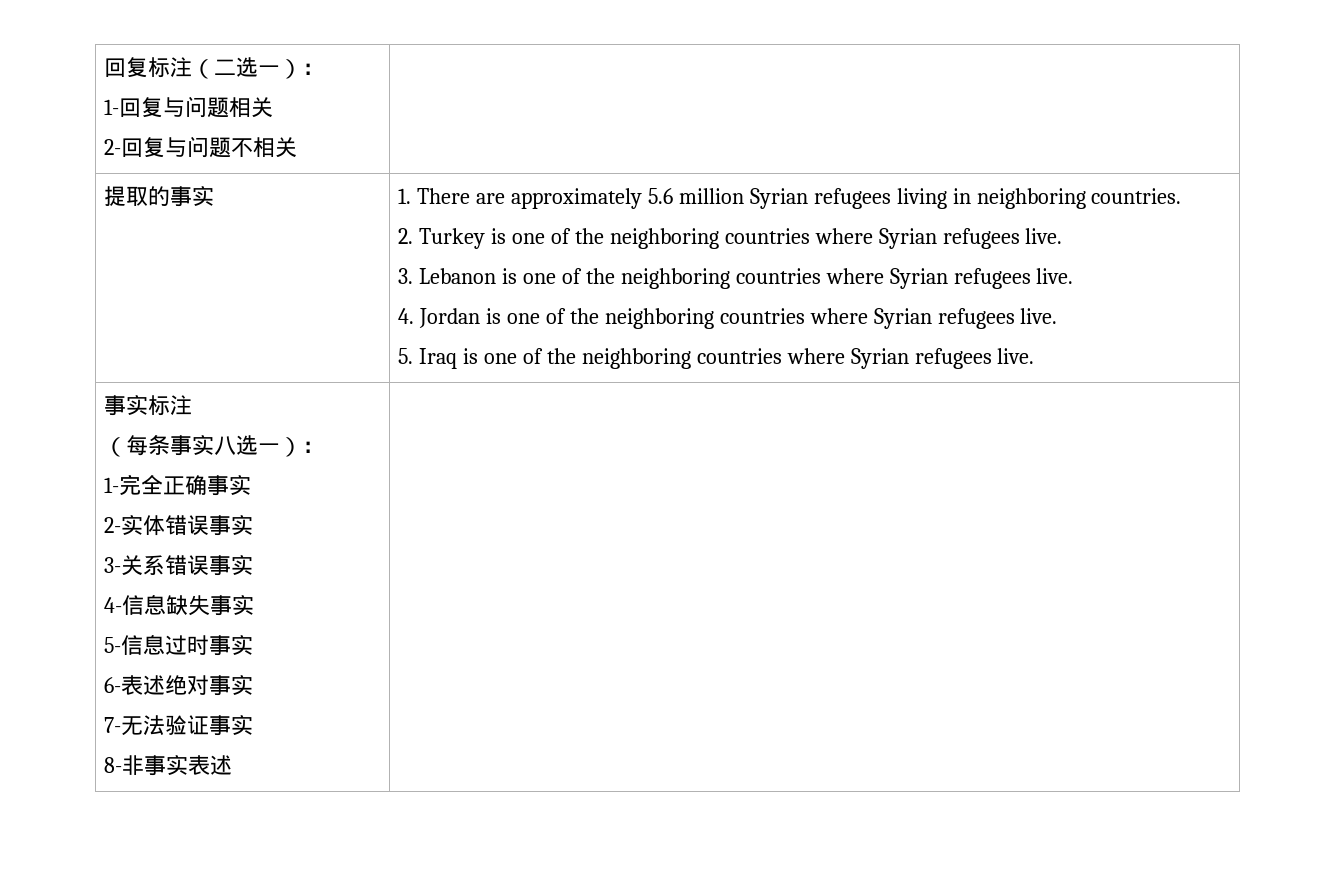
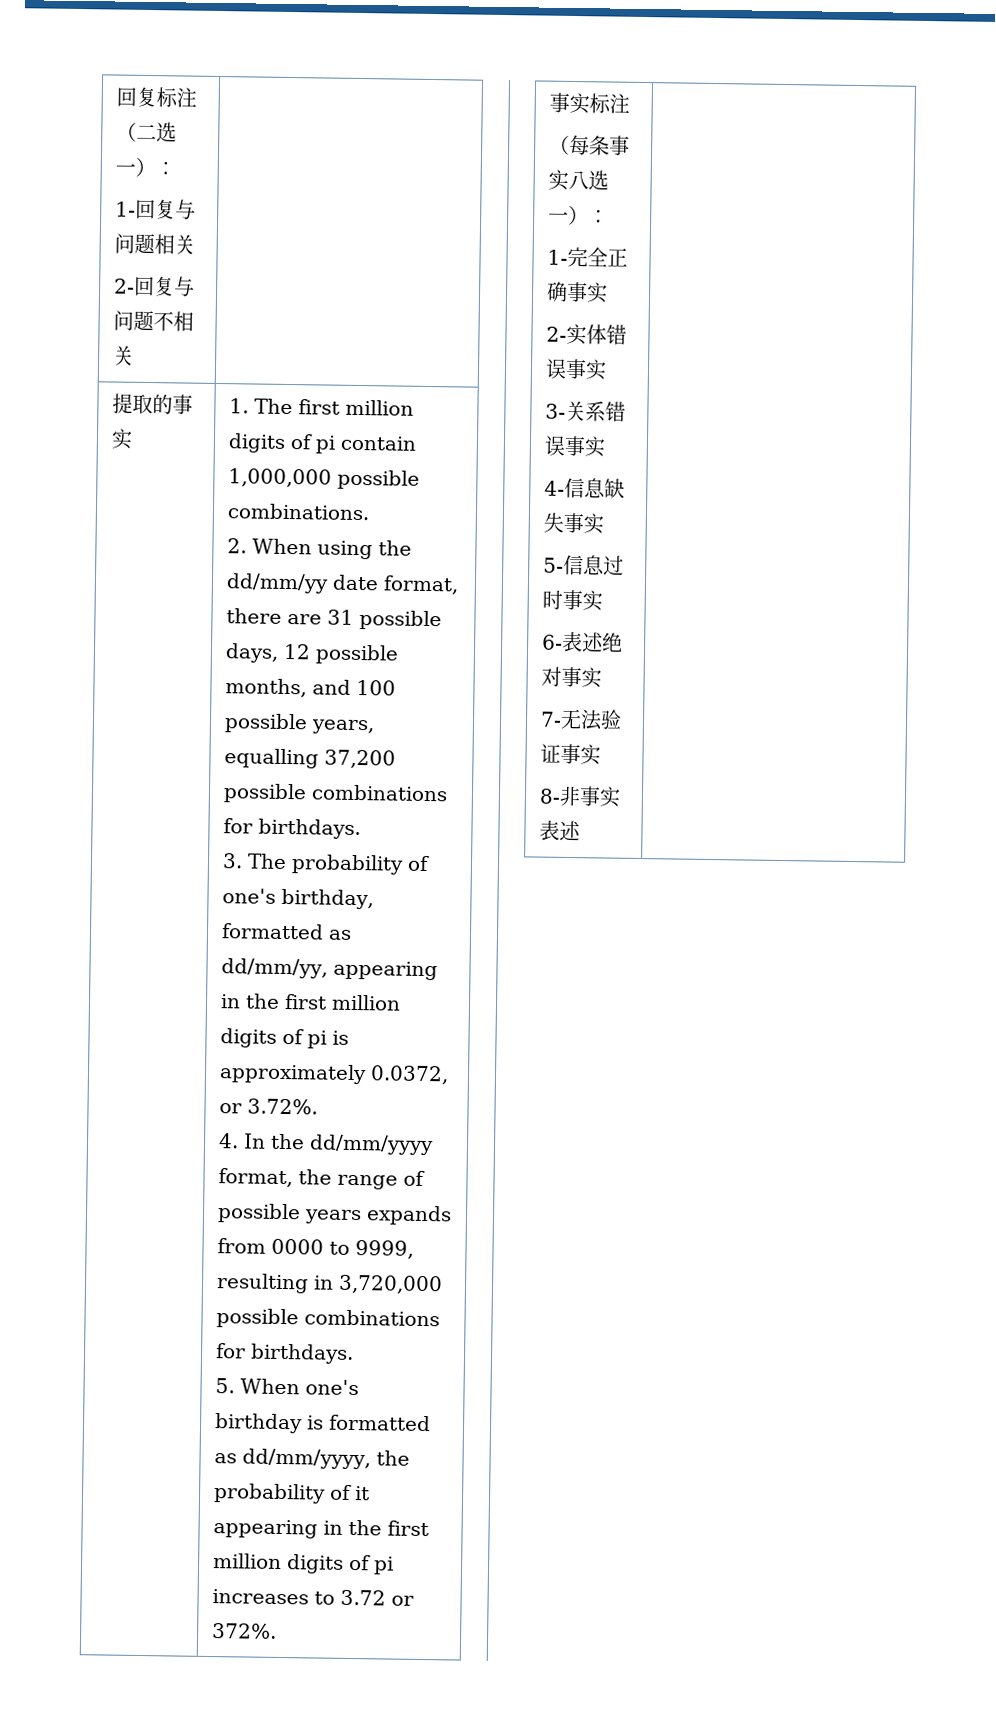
- 1. There are approximately 5.6 million Syrian refugees living in neighboring countries.
- 2. Turkey is one of the neighboring countries where Syrian refugees live.
- 3. Lebanon is one of the neighboring countries where Syrian refugees live.
- 4. Jordan is one of the neighboring countries where Syrian refugees live.
- 5. Iraq is one of the neighboring countries where Syrian refugees live.
+ 1. The first million digits of pi contain 1,000,000 possible combinations.
+ 2. When using the dd/mm/yy date format, there are 31 possible days, 12 possible months, and 100 possible years, equalling 37,200 possible combinations for birthdays.
+ 3. The probability of one's birthday, formatted as dd/mm/yy, appearing in the first million digits of pi is approximately 0.0372, or 3.72%.
+ 4. In the dd/mm/yyyy format, the range of possible years expands from 0000 to 9999, resulting in 3,720,000 possible combinations for birthdays.
+ 5. When one's birthday is formatted as dd/mm/yyyy, the probability of it appearing in the first million digits of pi increases to 3.72 or 372%.

